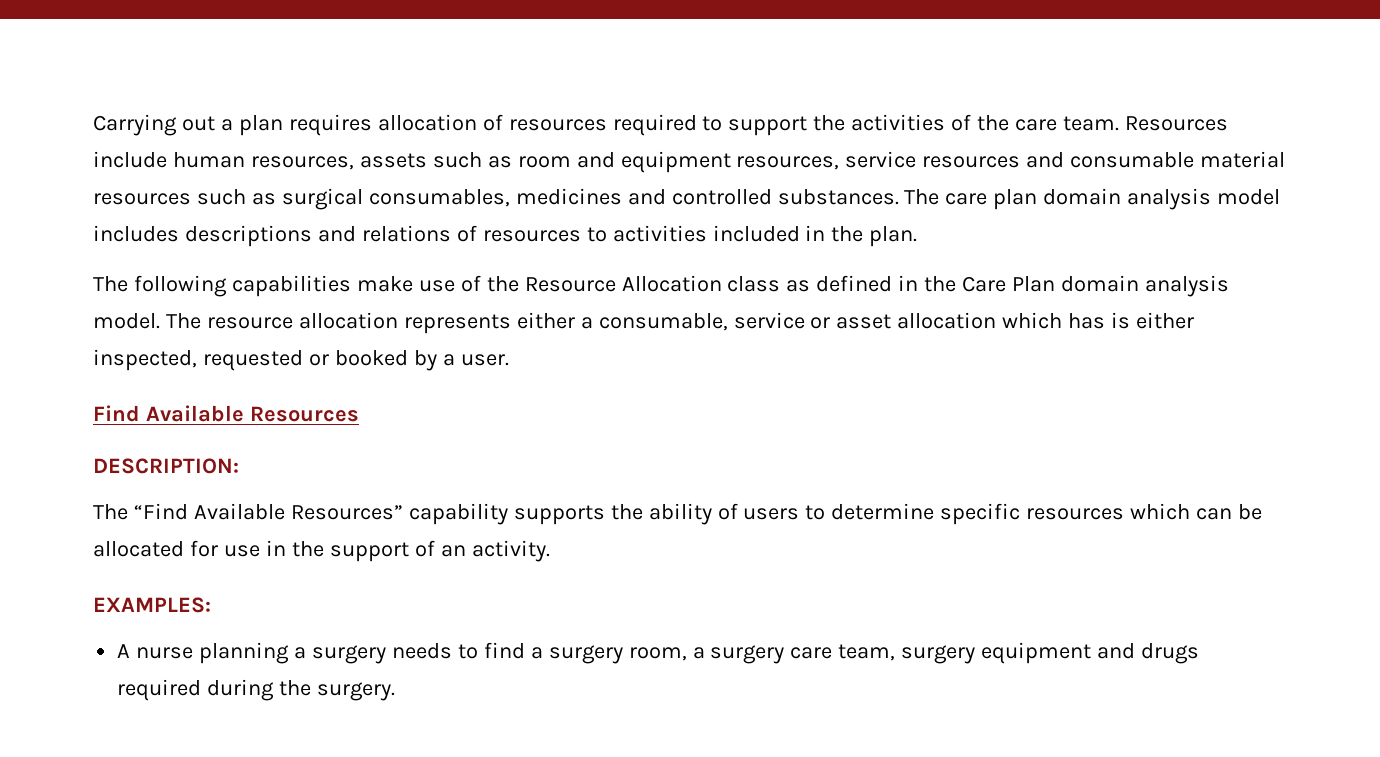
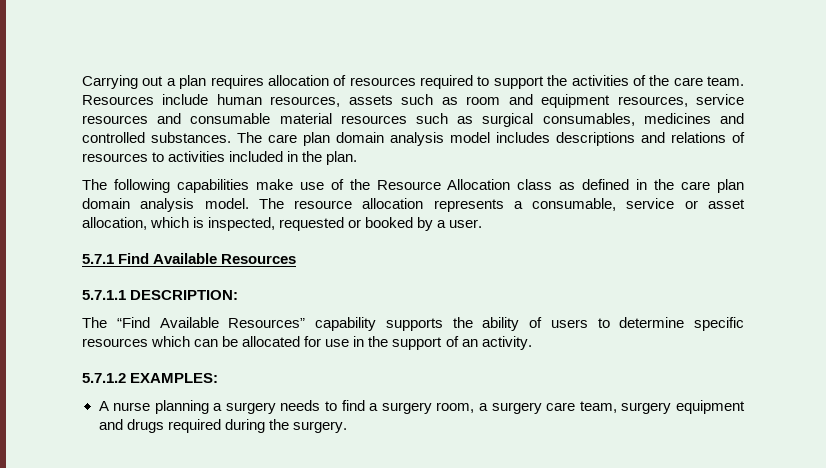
- The following capabilities make use of the Resource Allocation class as defined in the Care Plan domain analysis model.
+ The following capabilities make use of the Resource Allocation class as defined in the care plan domain analysis model.
- The resource allocation represents either a consumable, service or asset allocation which has is either inspected, requested or booked by a user.
+ The resource allocation represents a consumable, service or asset allocation, which is inspected, requested or booked by a user.
- Find Available Resources
+ 5.7.1 Find Available Resources
- DESCRIPTION:
+ 5.7.1.1 DESCRIPTION:
- EXAMPLES:
+ 5.7.1.2 EXAMPLES:

